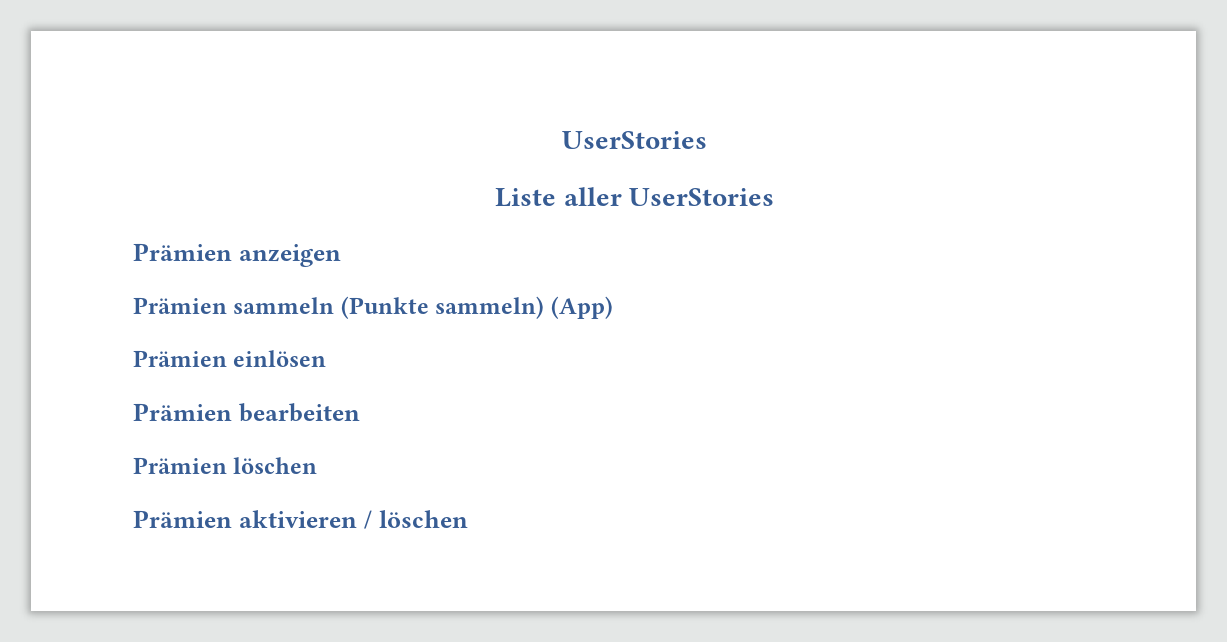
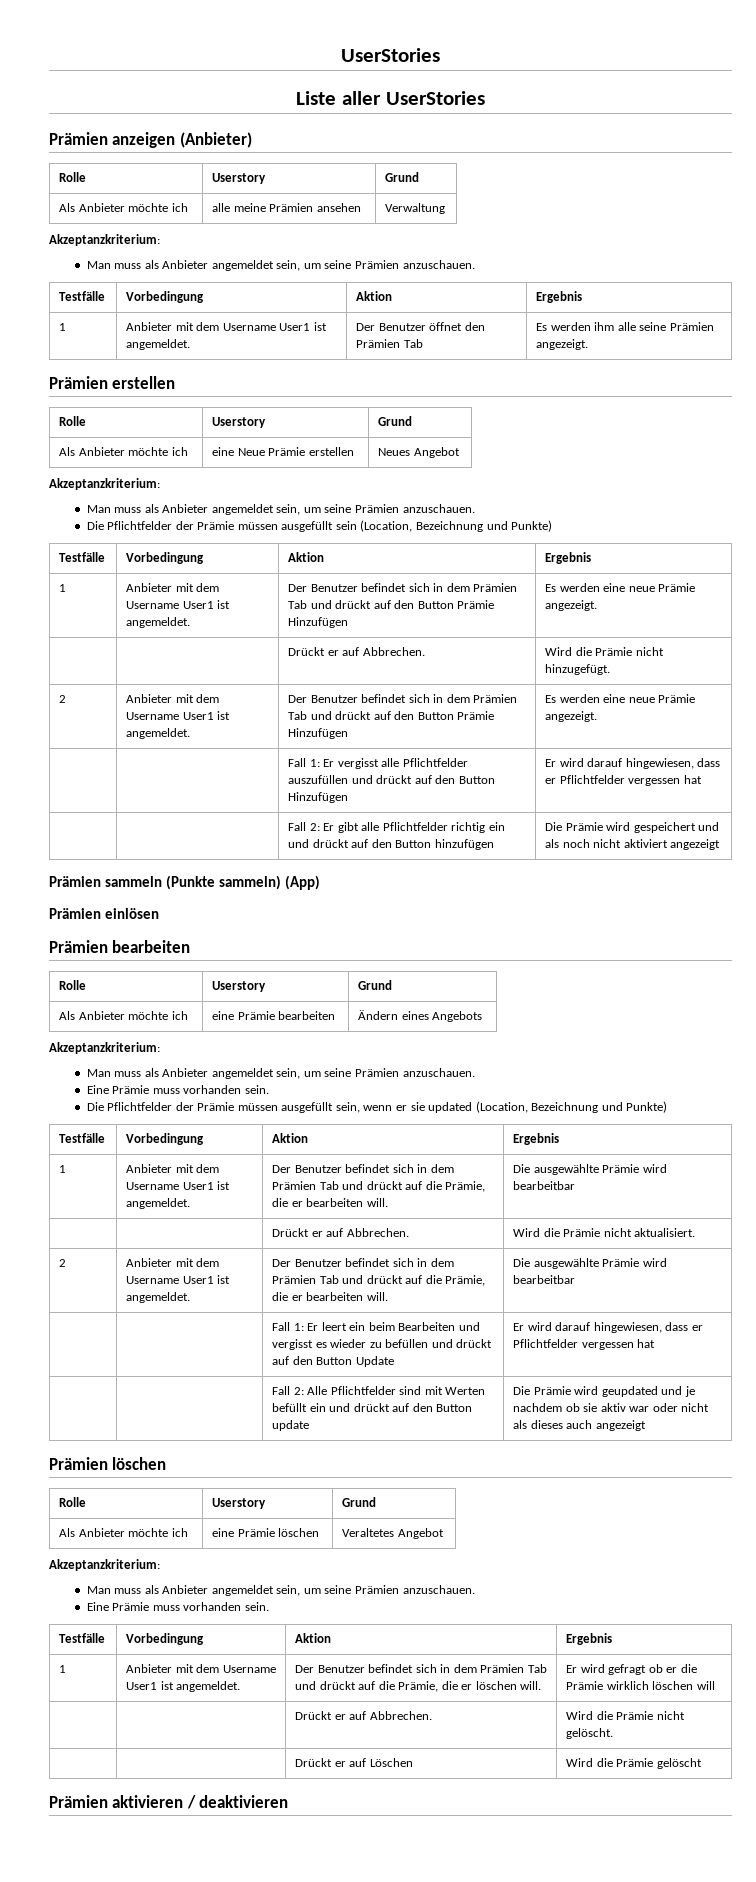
- Prämien anzeigen
+ Prämien anzeigen (Anbieter)
+ Rolle | Userstory | Grund
+ Als Anbieter möchte ich | alle meine Prämien ansehen | Verwaltung
+ Akzeptanzkriterium:
+ Man muss als Anbieter angemeldet sein, um seine Prämien anzuschauen.
+ Testfälle | Vorbedingung | Aktion | Ergebnis
+ 1 | Anbieter mit dem Username User1 ist angemeldet. | Der Benutzer öffnet den Prämien Tab | Es werden ihm alle seine Prämien angezeigt.
+ Prämien erstellen
+ Rolle | Userstory | Grund
+ Als Anbieter möchte ich | eine Neue Prämie erstellen | Neues Angebot
+ Akzeptanzkriterium:
+ Man muss als Anbieter angemeldet sein, um seine Prämien anzuschauen.
+ Die Pflichtfelder der Prämie müssen ausgefüllt sein (Location, Bezeichnung und Punkte)
+ Testfälle | Vorbedingung | Aktion | Ergebnis
+ 1 | Anbieter mit dem Username User1 ist angemeldet. | Der Benutzer befindet sich in dem Prämien Tab und drückt auf den Button Prämie Hinzufügen | Es werden eine neue Prämie angezeigt.
+ | | Drückt er auf Abbrechen. | Wird die Prämie nicht hinzugefügt.
+ 2 | Anbieter mit dem Username User1 ist angemeldet. | Der Benutzer befindet sich in dem Prämien Tab und drückt auf den Button Prämie Hinzufügen | Es werden eine neue Prämie angezeigt.
+ | | Fall 1: Er vergisst alle Pflichtfelder auszufüllen und drückt auf den Button Hinzufügen | Er wird darauf hingewiesen, dass er Pflichtfelder vergessen hat
+ | | Fall 2: Er gibt alle Pflichtfelder richtig ein und drückt auf den Button hinzufügen | Die Prämie wird gespeichert und als noch nicht aktiviert angezeigt
  Prämien bearbeiten
+ Rolle | Userstory | Grund
+ Als Anbieter möchte ich | eine Prämie bearbeiten | Ändern eines Angebots
+ Akzeptanzkriterium:
+ Man muss als Anbieter angemeldet sein, um seine Prämien anzuschauen.
+ Eine Prämie muss vorhanden sein.
+ Die Pflichtfelder der Prämie müssen ausgefüllt sein, wenn er sie updated (Location, Bezeichnung und Punkte)
+ Testfälle | Vorbedingung | Aktion | Ergebnis
+ 1 | Anbieter mit dem Username User1 ist angemeldet. | Der Benutzer befindet sich in dem Prämien Tab und drückt auf die Prämie, die er bearbeiten will. | Die ausgewählte Prämie wird bearbeitbar
+ | | Drückt er auf Abbrechen. | Wird die Prämie nicht aktualisiert.
+ 2 | Anbieter mit dem Username User1 ist angemeldet. | Der Benutzer befindet sich in dem Prämien Tab und drückt auf die Prämie, die er bearbeiten will. | Die ausgewählte Prämie wird bearbeitbar
+ | | Fall 1: Er leert ein beim Bearbeiten und vergisst es wieder zu befüllen und drückt auf den Button Update | Er wird darauf hingewiesen, dass er Pflichtfelder vergessen hat
+ | | Fall 2: Alle Pflichtfelder sind mit Werten befüllt ein und drückt auf den Button update | Die Prämie wird geupdated und je nachdem ob sie aktiv war oder nicht als dieses auch angezeigt
  Prämien löschen
+ Rolle | Userstory | Grund
+ Als Anbieter möchte ich | eine Prämie löschen | Veraltetes Angebot
+ Akzeptanzkriterium:
+ Man muss als Anbieter angemeldet sein, um seine Prämien anzuschauen.
+ Eine Prämie muss vorhanden sein.
+ Testfälle | Vorbedingung | Aktion | Ergebnis
+ 1 | Anbieter mit dem Username User1 ist angemeldet. | Der Benutzer befindet sich in dem Prämien Tab und drückt auf die Prämie, die er löschen will. | Er wird gefragt ob er die Prämie wirklich löschen will
+ | | Drückt er auf Abbrechen. | Wird die Prämie nicht gelöscht.
+ | | Drückt er auf Löschen | Wird die Prämie gelöscht
- Prämien aktivieren / löschen
+ Prämien aktivieren / deaktivieren

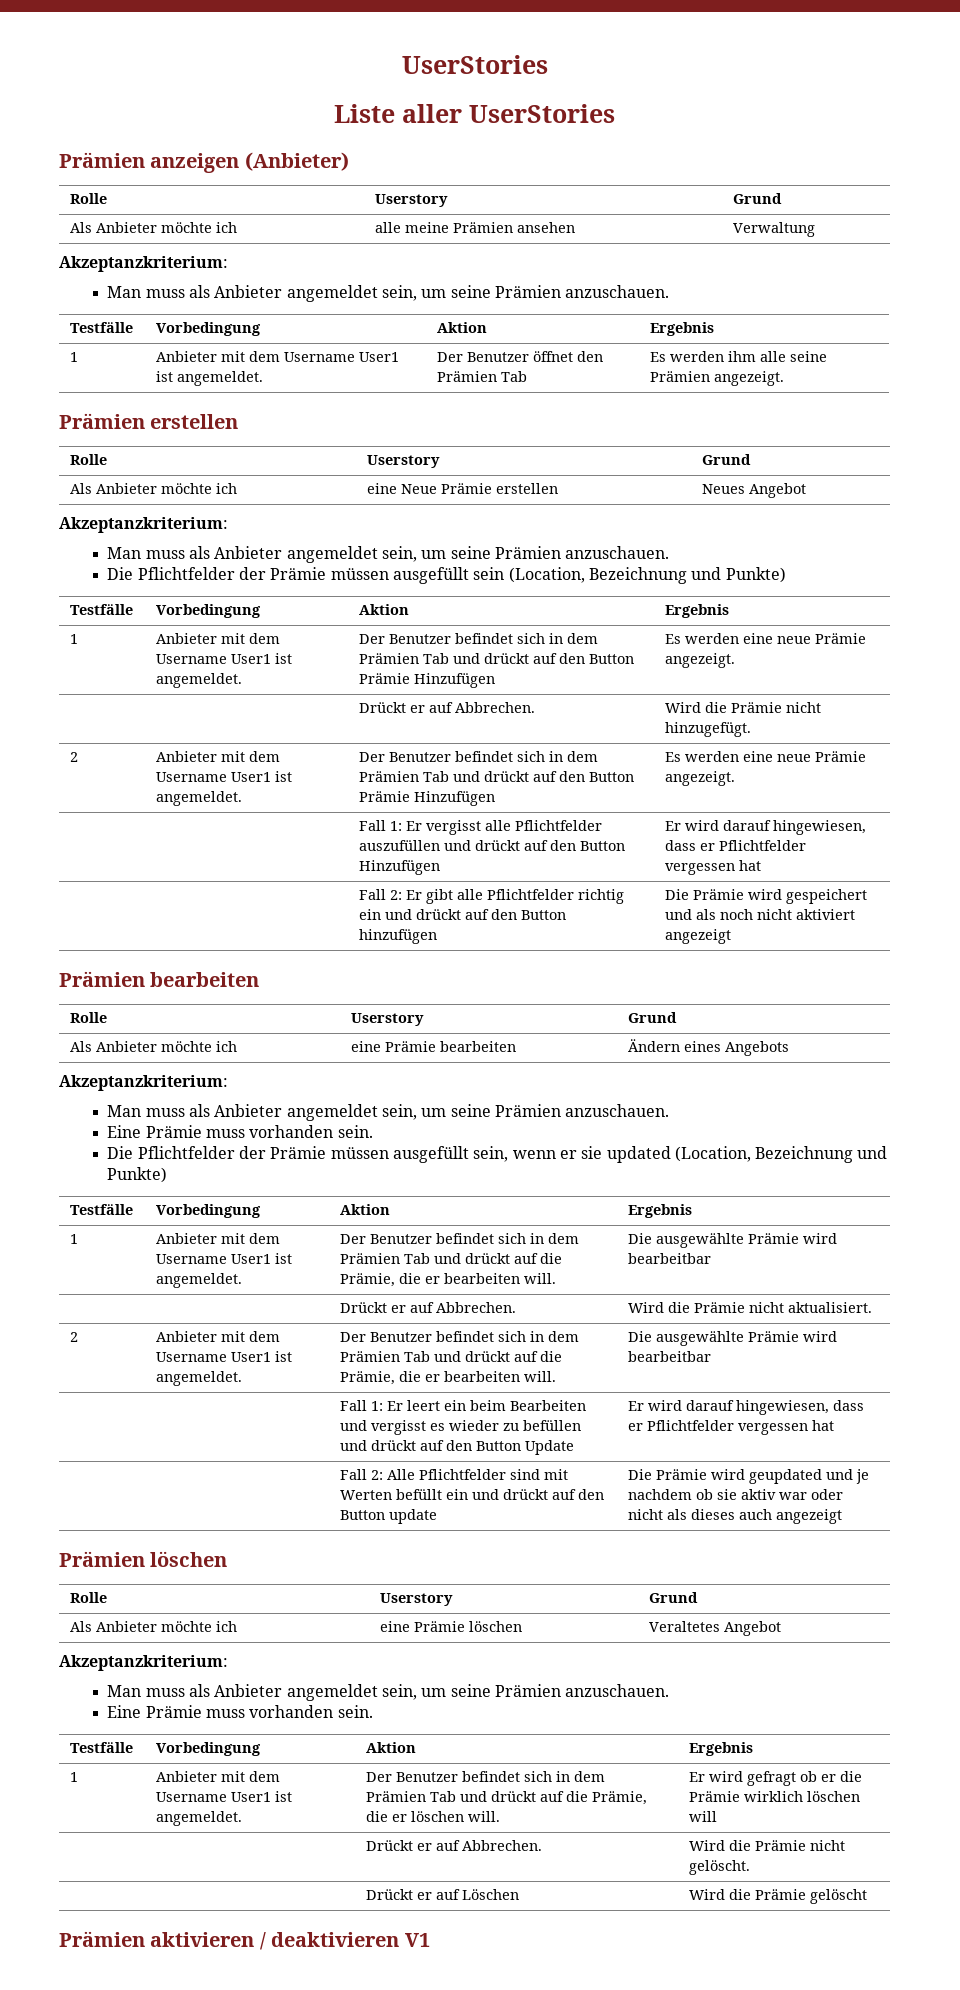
- Prämien sammeln (Punkte sammeln) (App)
- Prämien einlösen
- Prämien aktivieren / deaktivieren
+ Prämien aktivieren / deaktivieren V1

